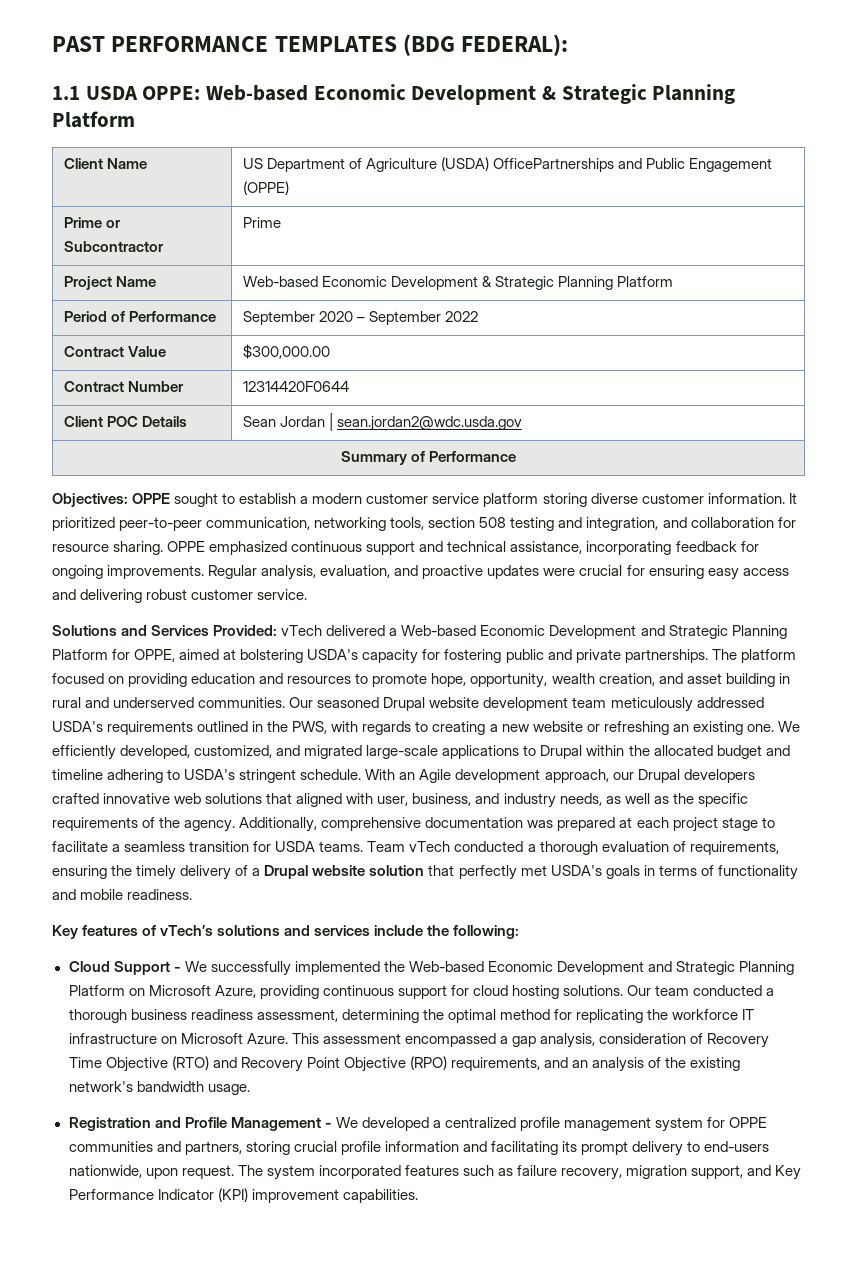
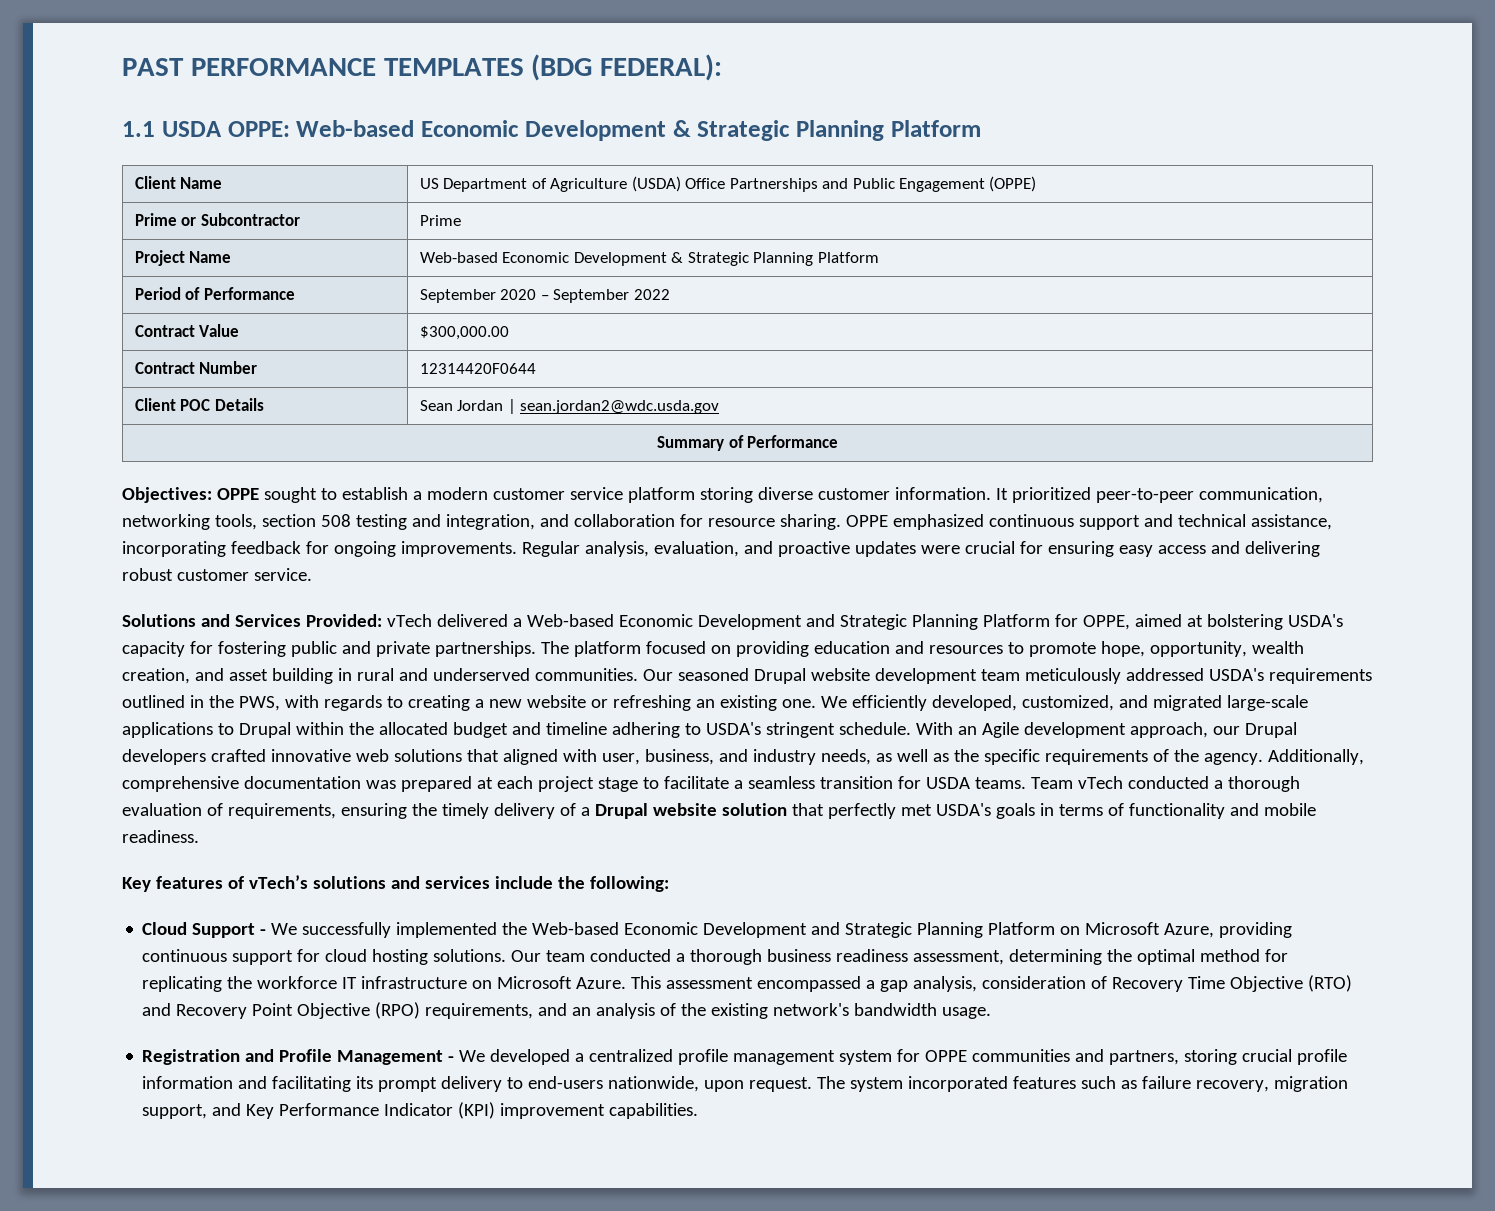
- Client Name | US Department of Agriculture (USDA) OfficePartnerships and Public Engagement (OPPE)
+ Client Name | US Department of Agriculture (USDA) Office Partnerships and Public Engagement (OPPE)

